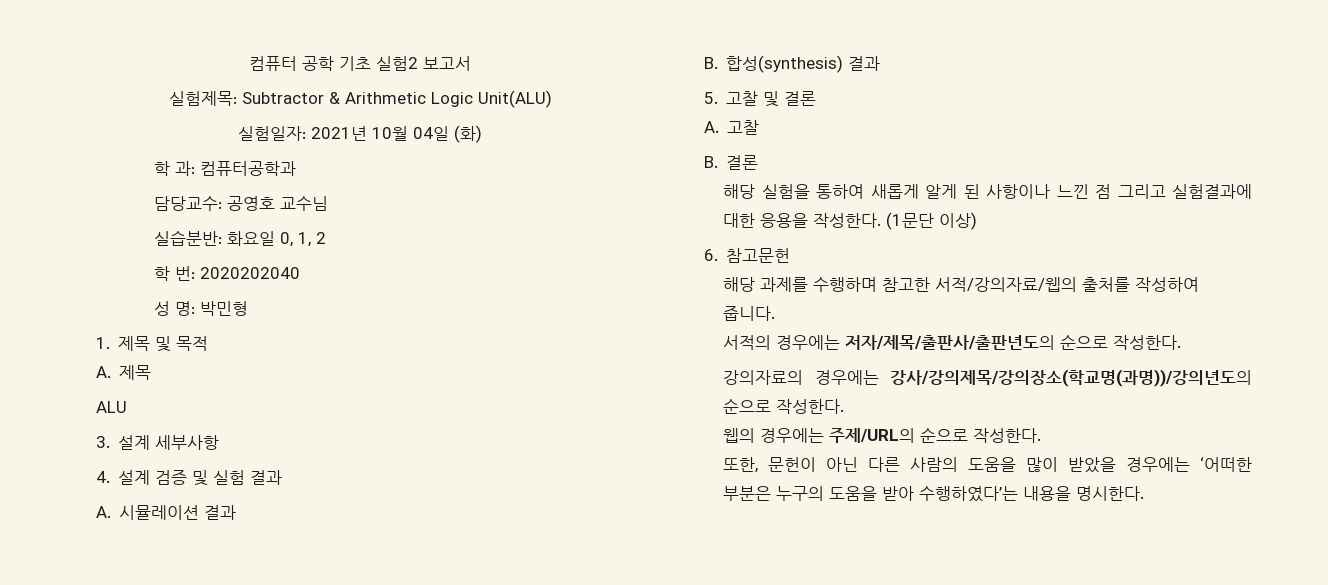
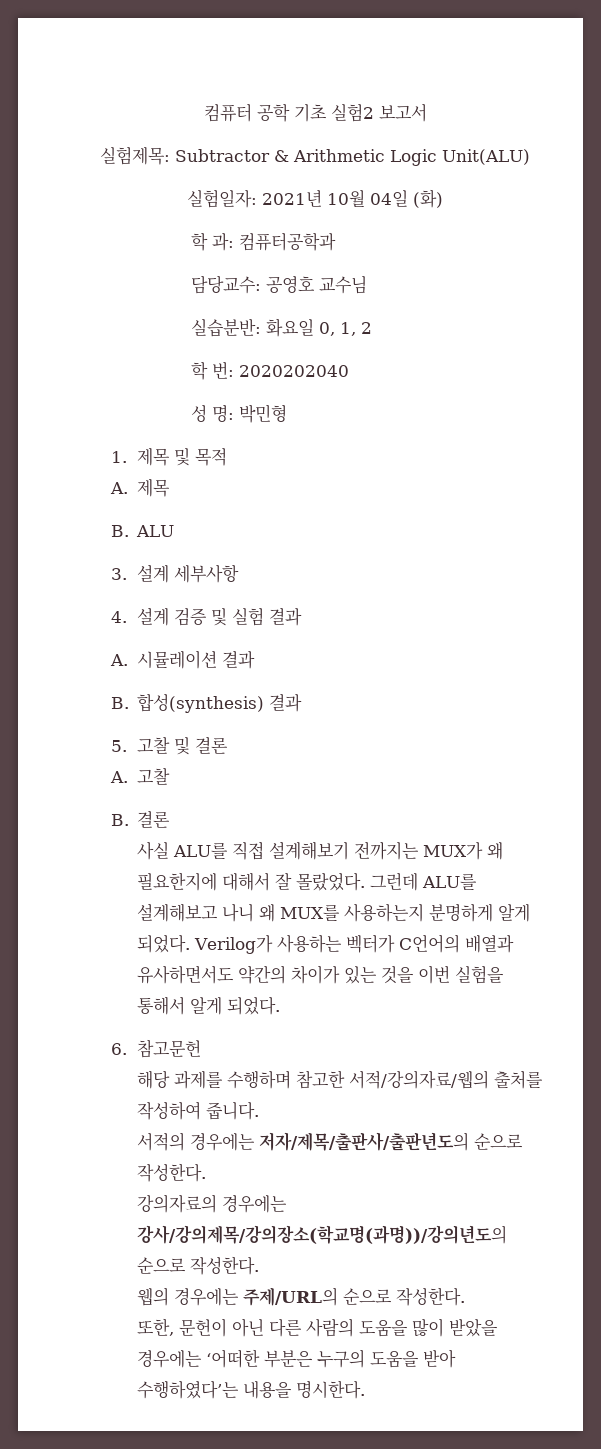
- ALU
+ B. ALU
- 해당 실험을 통하여 새롭게 알게 된 사항이나 느낀 점 그리고 실험결과에 대한 응용을 작성한다. (1문단 이상)
+ 사실 ALU를 직접 설계해보기 전까지는 MUX가 왜 필요한지에 대해서 잘 몰랐었다. 그런데 ALU를 설계해보고 나니 왜 MUX를 사용하는지 분명하게 알게 되었다. Verilog가 사용하는 벡터가 C언어의 배열과 유사하면서도 약간의 차이가 있는 것을 이번 실험을 통해서 알게 되었다.

